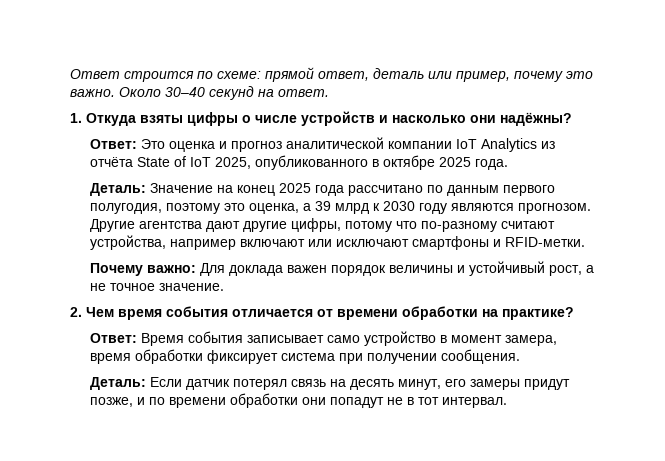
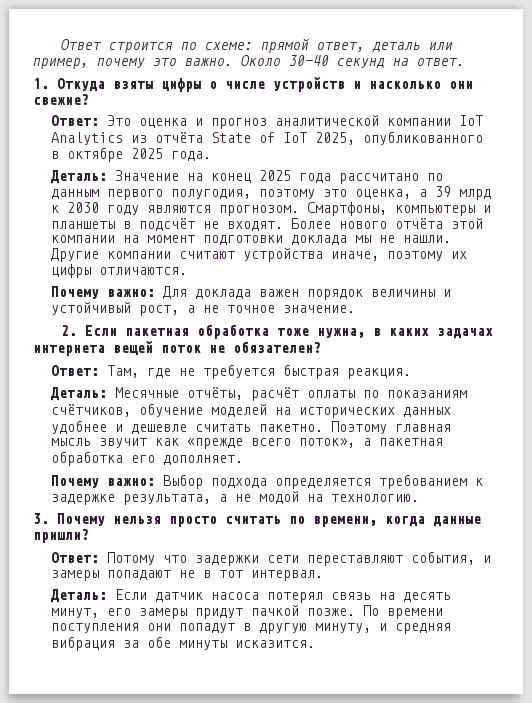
- 1. Откуда взяты цифры о числе устройств и насколько они надёжны?
+ 1. Откуда взяты цифры о числе устройств и насколько они свежие?
- Другие агентства дают другие цифры, потому что по-разному считают устройства, например включают или исключают смартфоны и RFID-метки.
+ Смартфоны, компьютеры и планшеты в подсчёт не входят. Более нового отчёта этой компании на момент подготовки доклада мы не нашли. Другие компании считают устройства иначе, поэтому их цифры отличаются.
- 2. Чем время события отличается от времени обработки на практике?
- Ответ: Время события записывает само устройство в момент замера, время обработки фиксирует система при получении сообщения.
+ 2. Если пакетная обработка тоже нужна, в каких задачах интернета вещей поток не обязателен?
+ Ответ: Там, где не требуется быстрая реакция.
+ Деталь: Месячные отчёты, расчёт оплаты по показаниям счётчиков, обучение моделей на исторических данных удобнее и дешевле считать пакетно. Поэтому главная мысль звучит как «прежде всего поток», а пакетная обработка его дополняет.
+ Почему важно: Выбор подхода определяется требованием к задержке результата, а не модой на технологию.
+ 3. Почему нельзя просто считать по времени, когда данные пришли?
+ Ответ: Потому что задержки сети переставляют события, и замеры попадают не в тот интервал.
- Деталь: Если датчик потерял связь на десять минут, его замеры придут позже, и по времени обработки они попадут не в тот интервал.
+ Деталь: Если датчик насоса потерял связь на десять минут, его замеры придут пачкой позже. По времени поступления они попадут в другую минуту, и средняя вибрация за обе минуты исказится.

